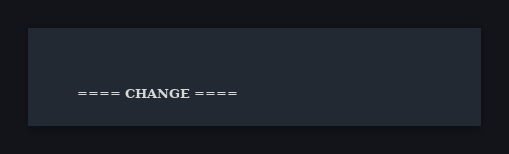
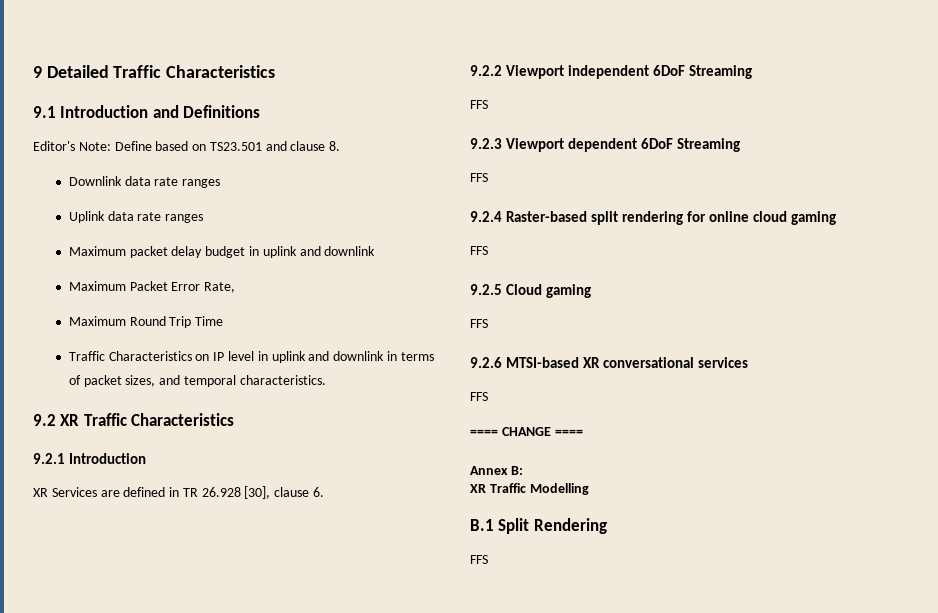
+ 9 Detailed Traffic Characteristics
+ 9.1 Introduction and Definitions
+ Editor's Note: Define based on TS23.501 and clause 8.
+ Downlink data rate ranges
+ Uplink data rate ranges
+ Maximum packet delay budget in uplink and downlink
+ Maximum Packet Error Rate,
+ Maximum Round Trip Time
+ Traffic Characteristics on IP level in uplink and downlink in terms of packet sizes, and temporal characteristics.
+ 9.2 XR Traffic Characteristics
+ 9.2.1 Introduction
+ XR Services are defined in TR 26.928 [30], clause 6.
+ 9.2.2 Viewport independent 6DoF Streaming
+ FFS
+ 9.2.3 Viewport dependent 6DoF Streaming
+ FFS
+ 9.2.4 Raster-based split rendering for online cloud gaming
+ FFS
+ 9.2.5 Cloud gaming
+ FFS
+ 9.2.6 MTSI-based XR conversational services
+ FFS
  ==== CHANGE ====
+ Annex B:
+ XR Traffic Modelling
+ B.1 Split Rendering
+ FFS

